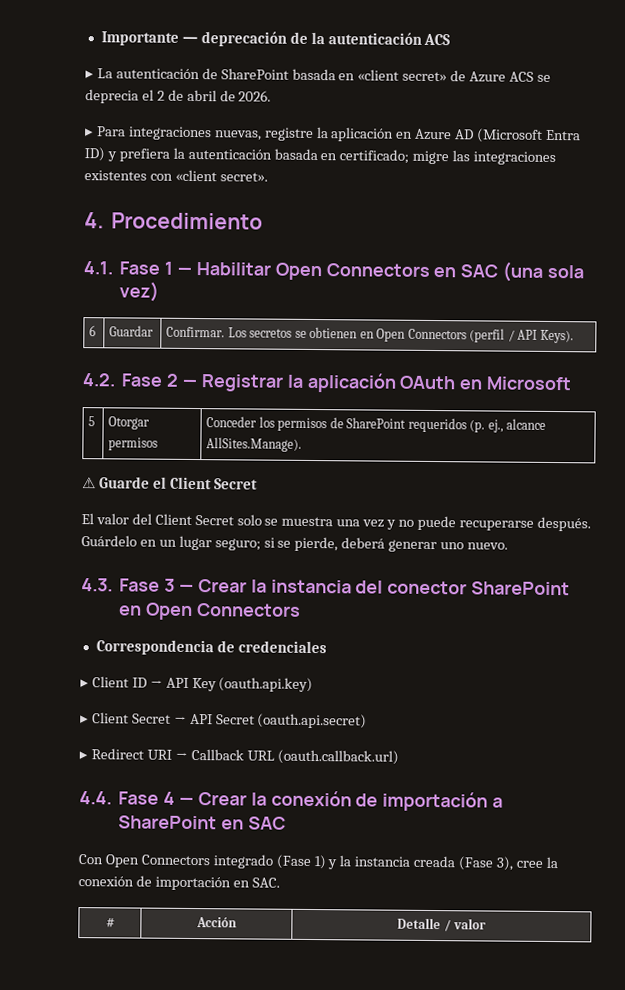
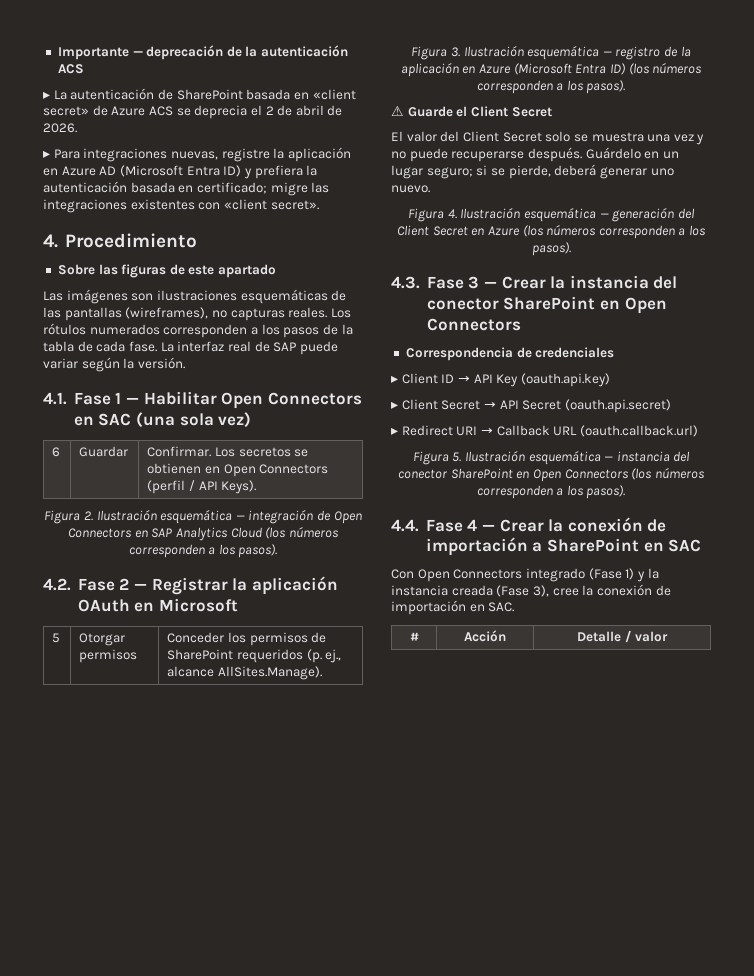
+ Sobre las figuras de este apartado
+ Las imágenes son ilustraciones esquemáticas de las pantallas (wireframes), no capturas reales. Los rótulos numerados corresponden a los pasos de la tabla de cada fase. La interfaz real de SAP puede variar según la versión.
+ Figura 2. Ilustración esquemática — integración de Open Connectors en SAP Analytics Cloud (los números corresponden a los pasos).
+ Figura 3. Ilustración esquemática — registro de la aplicación en Azure (Microsoft Entra ID) (los números corresponden a los pasos).
+ Figura 4. Ilustración esquemática — generación del Client Secret en Azure (los números corresponden a los pasos).
+ Figura 5. Ilustración esquemática — instancia del conector SharePoint en Open Connectors (los números corresponden a los pasos).

